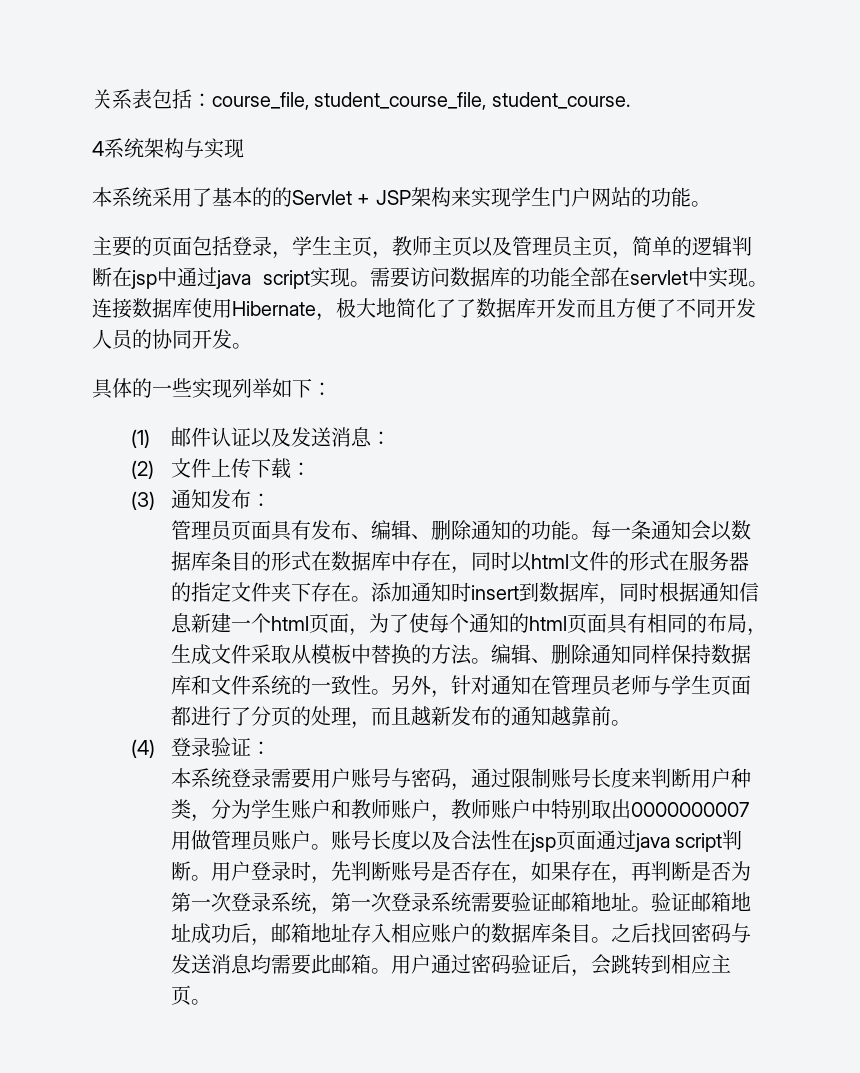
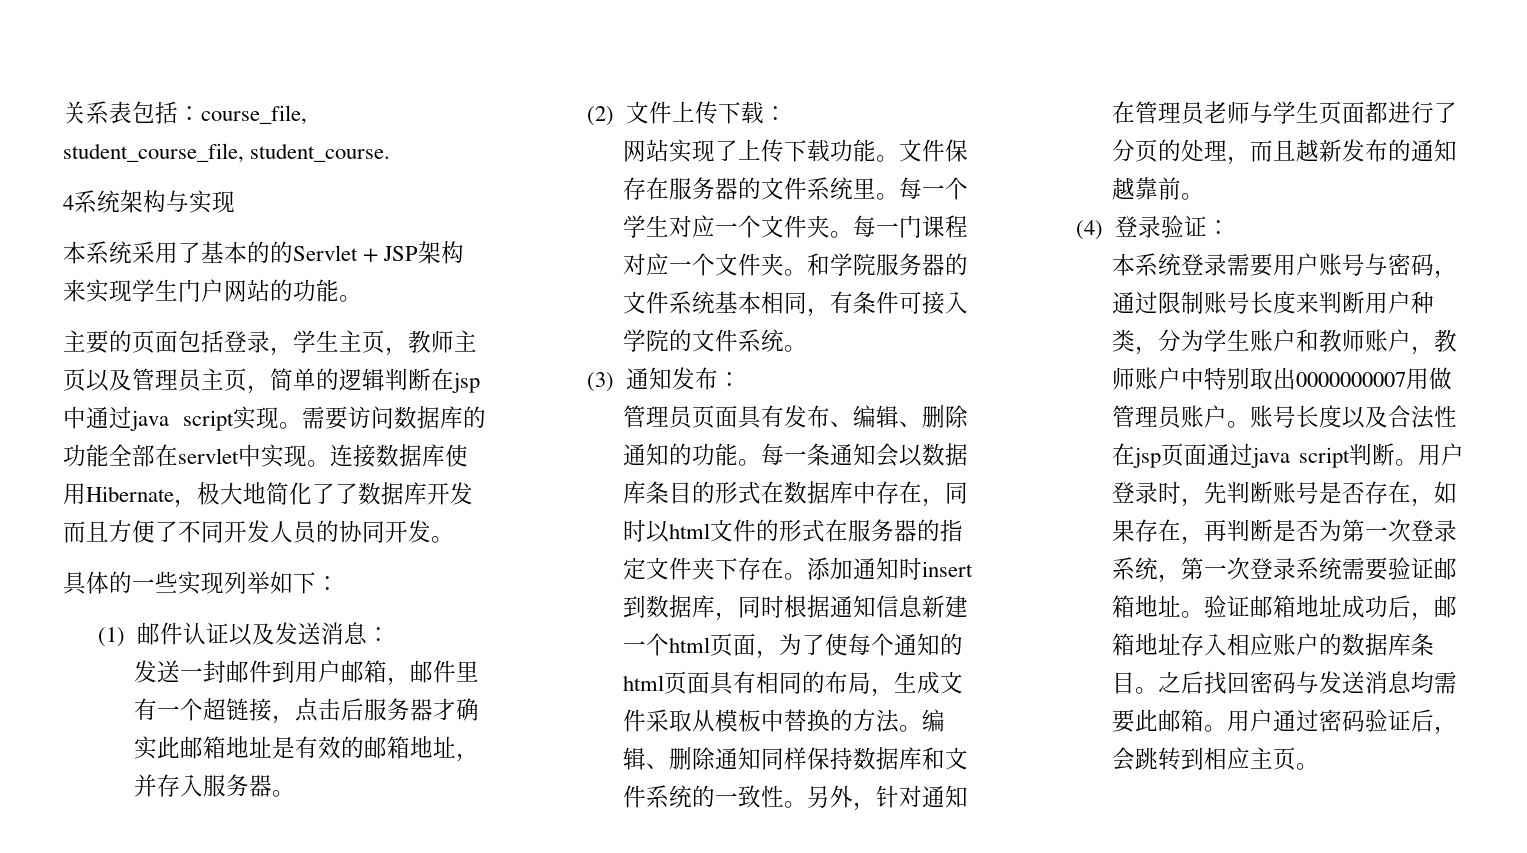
+ 发送一封邮件到用户邮箱，邮件里有一个超链接，点击后服务器才确实此邮箱地址是有效的邮箱地址，并存入服务器。
+ 网站实现了上传下载功能。文件保存在服务器的文件系统里。每一个学生对应一个文件夹。每一门课程对应一个文件夹。和学院服务器的文件系统基本相同，有条件可接入学院的文件系统。

